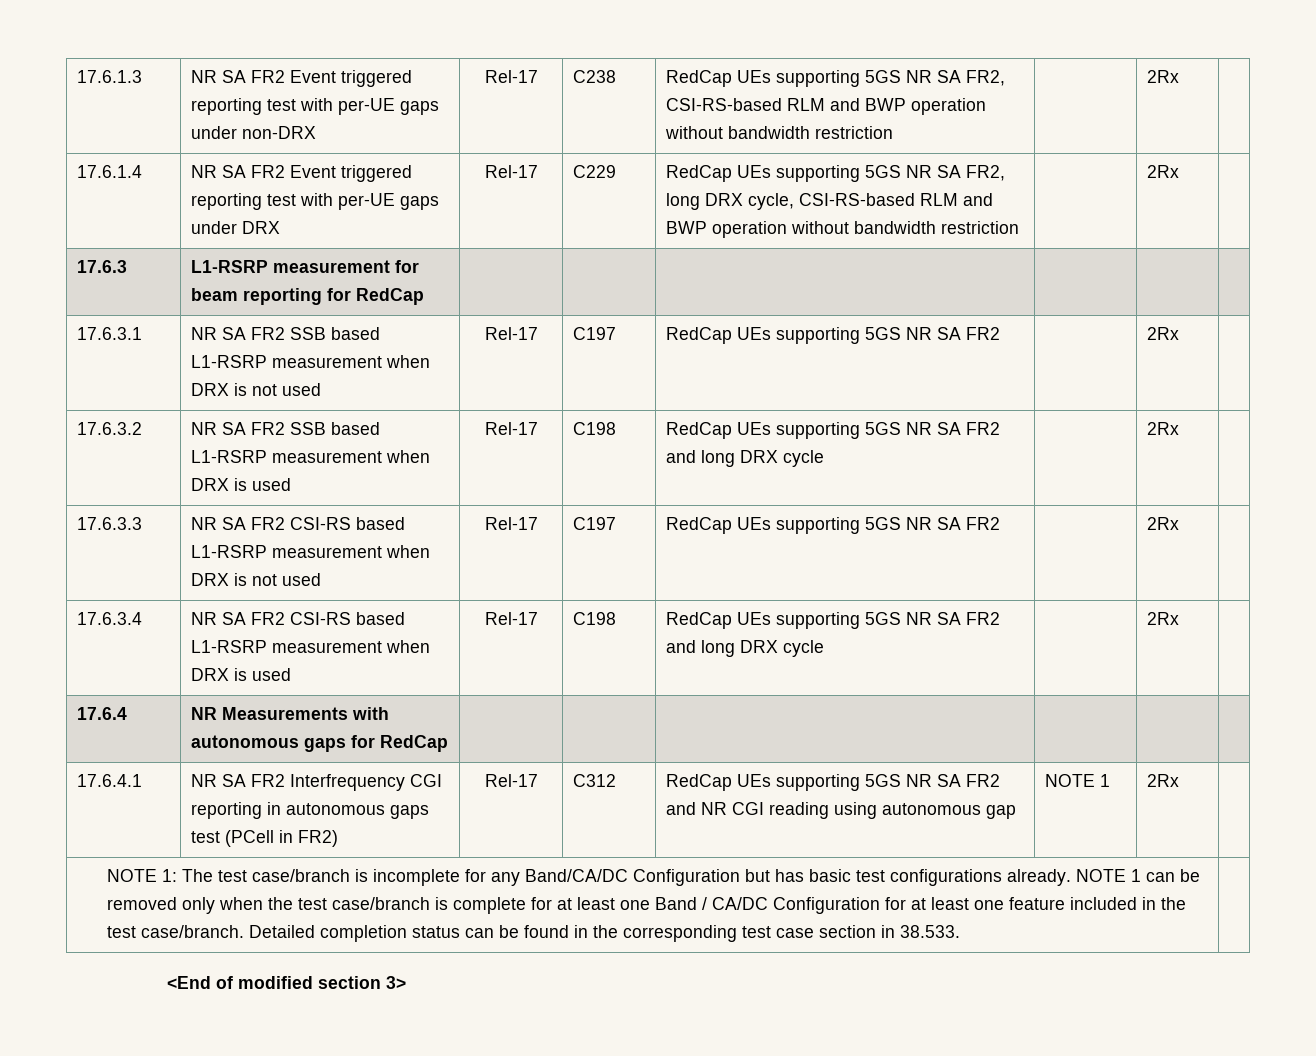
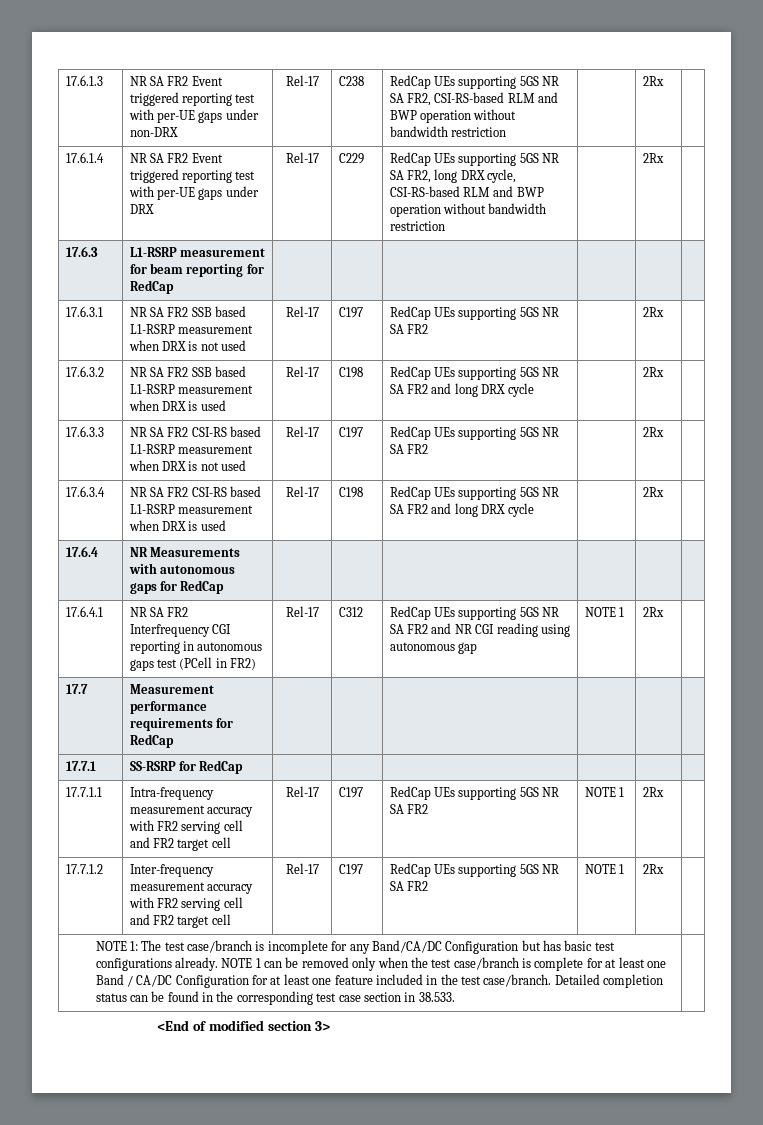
+ 17.7 | Measurement performance requirements for RedCap | | | | | |
+ 17.7.1 | SS-RSRP for RedCap | | | | | |
+ 17.7.1.1 | Intra-frequency measurement accuracy with FR2 serving cell and FR2 target cell | Rel-17 | C197 | RedCap UEs supporting 5GS NR SA FR2 | NOTE 1 | 2Rx |
+ 17.7.1.2 | Inter-frequency measurement accuracy with FR2 serving cell and FR2 target cell | Rel-17 | C197 | RedCap UEs supporting 5GS NR SA FR2 | NOTE 1 | 2Rx |

